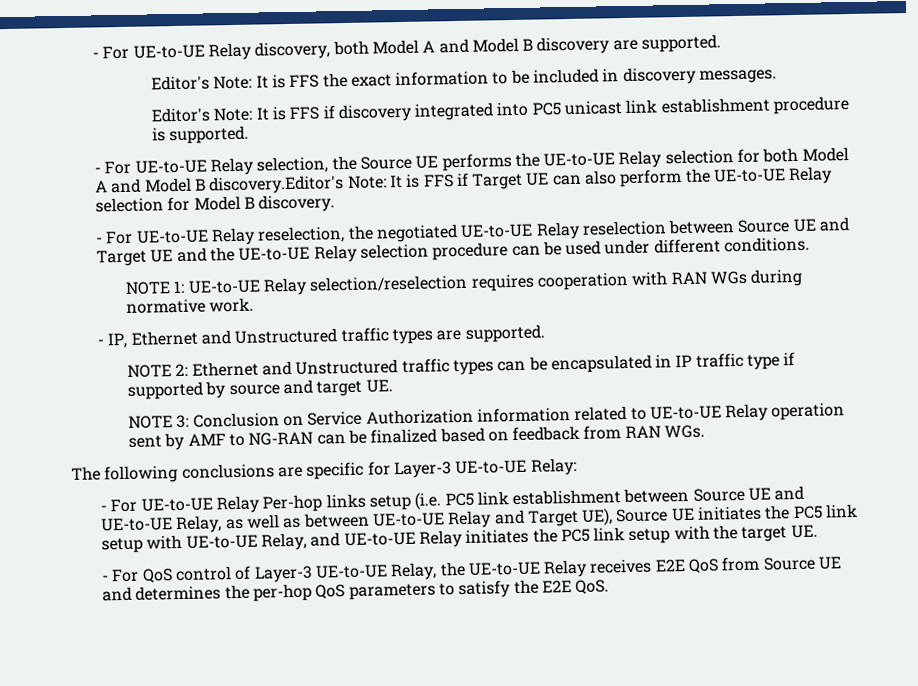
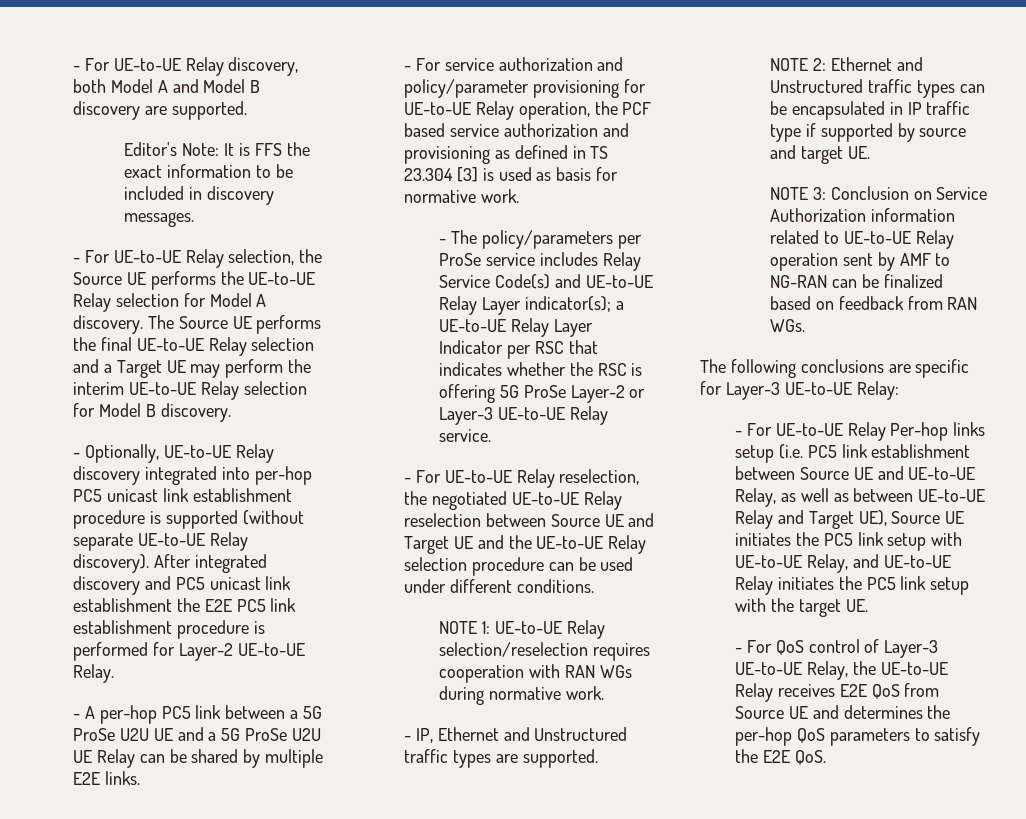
- Editor's Note: It is FFS if discovery integrated into PC5 unicast link establishment procedure is supported.
- - For UE-to-UE Relay selection, the Source UE performs the UE-to-UE Relay selection for both Model A and Model B discovery.Editor's Note: It is FFS if Target UE can also perform the UE-to-UE Relay selection for Model B discovery.
+ - For UE-to-UE Relay selection, the Source UE performs the UE-to-UE Relay selection for Model A discovery. The Source UE performs the final UE-to-UE Relay selection and a Target UE may perform the interim UE-to-UE Relay selection for Model B discovery.
+ - Optionally, UE-to-UE Relay discovery integrated into per-hop PC5 unicast link establishment procedure is supported (without separate UE-to-UE Relay discovery). After integrated discovery and PC5 unicast link establishment the E2E PC5 link establishment procedure is performed for Layer-2 UE-to-UE Relay.
+ - A per-hop PC5 link between a 5G ProSe U2U UE and a 5G ProSe U2U UE Relay can be shared by multiple E2E links.
+ - For service authorization and policy/parameter provisioning for UE-to-UE Relay operation, the PCF based service authorization and provisioning as defined in TS 23.304 [3] is used as basis for normative work.
+ - The policy/parameters per ProSe service includes Relay Service Code(s) and UE-to-UE Relay Layer indicator(s); a UE-to-UE Relay Layer Indicator per RSC that indicates whether the RSC is offering 5G ProSe Layer-2 or Layer-3 UE-to-UE Relay service.

